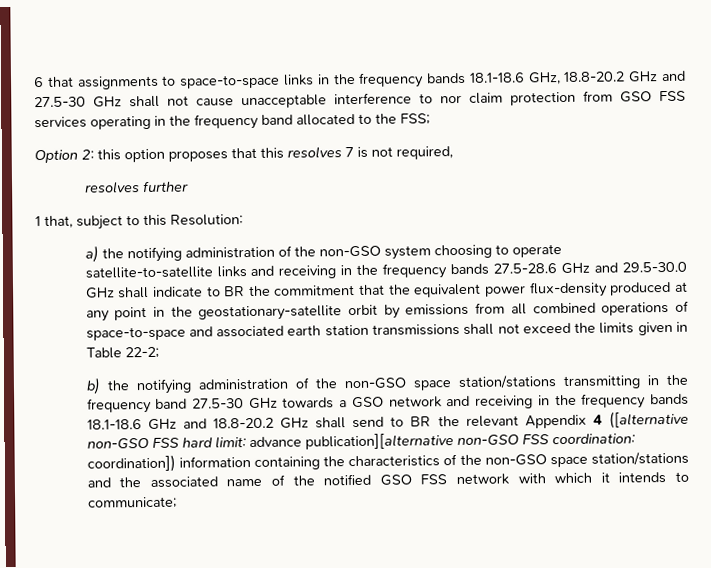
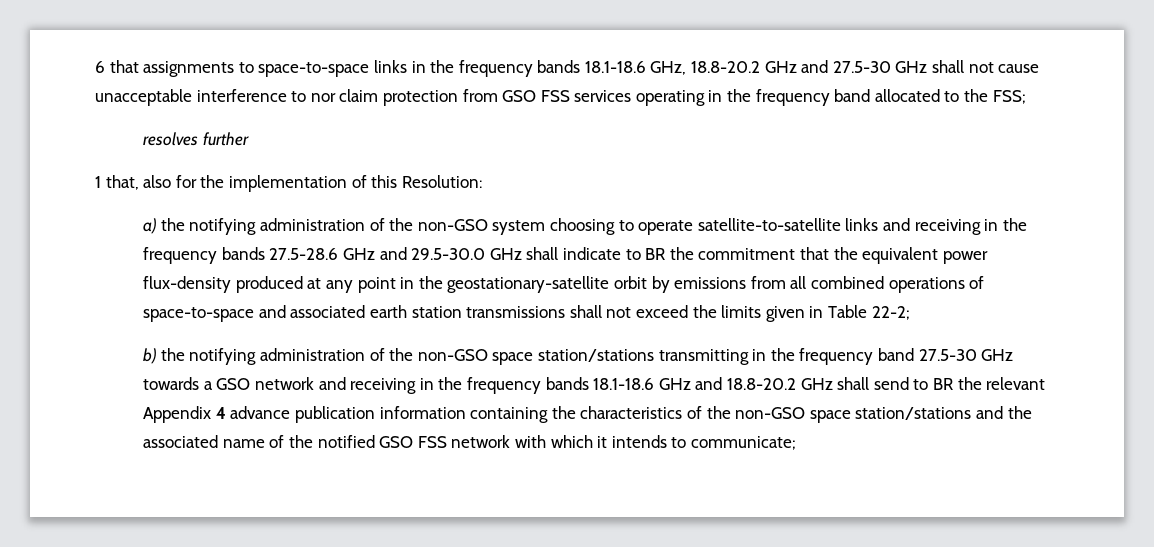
- Option 2: this option proposes that this resolves 7 is not required,
- 1 that, subject to this Resolution:
+ 1 that, also for the implementation of this Resolution:
- b) the notifying administration of the non-GSO space station/stations transmitting in the frequency band 27.5-30 GHz towards a GSO network and receiving in the frequency bands 18.1-18.6 GHz and 18.8-20.2 GHz shall send to BR the relevant Appendix 4 ([alternative non-GSO FSS hard limit: advance publication][alternative non-GSO FSS coordination: coordination]) information containing the characteristics of the non-GSO space station/stations and the associated name of the notified GSO FSS network with which it intends to communicate;
+ b) the notifying administration of the non-GSO space station/stations transmitting in the frequency band 27.5-30 GHz towards a GSO network and receiving in the frequency bands 18.1-18.6 GHz and 18.8-20.2 GHz shall send to BR the relevant Appendix 4 advance publication information containing the characteristics of the non-GSO space station/stations and the associated name of the notified GSO FSS network with which it intends to communicate;

